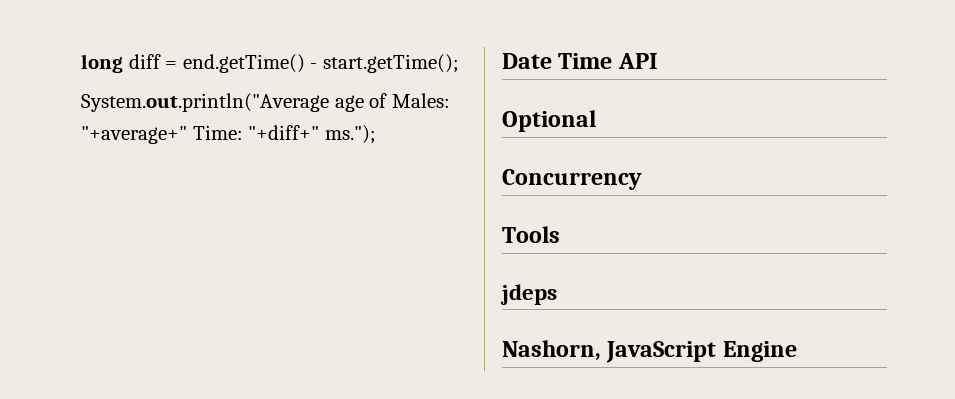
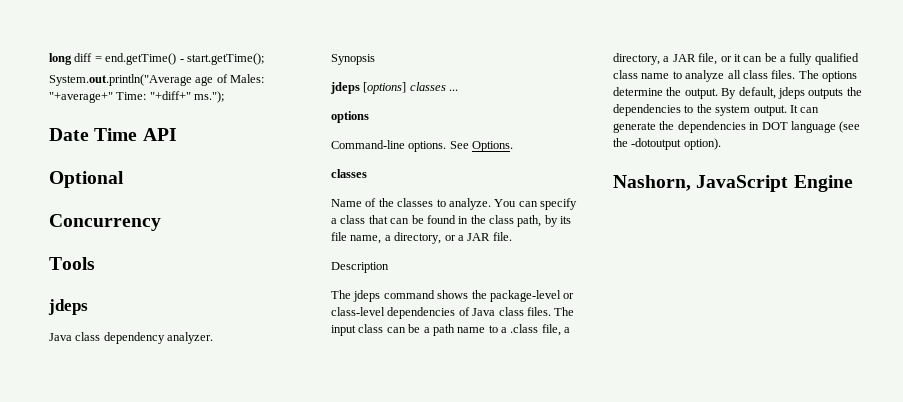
+ Java class dependency analyzer.
+ Synopsis
+ jdeps [options] classes ...
+ options
+ Command-line options. See Options.
+ classes
+ Name of the classes to analyze. You can specify a class that can be found in the class path, by its file name, a directory, or a JAR file.
+ Description
+ The jdeps command shows the package-level or class-level dependencies of Java class files. The input class can be a path name to a .class file, a directory, a JAR file, or it can be a fully qualified class name to analyze all class files. The options determine the output. By default, jdeps outputs the dependencies to the system output. It can generate the dependencies in DOT language (see the -dotoutput option).

